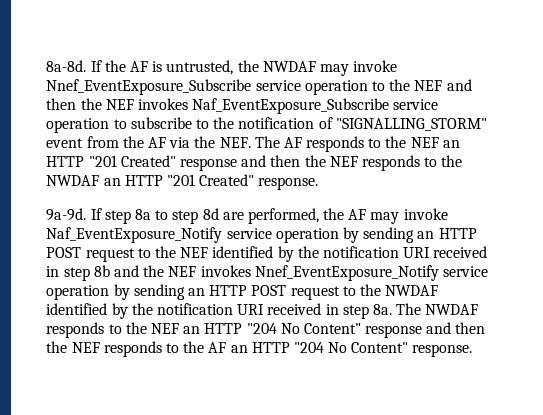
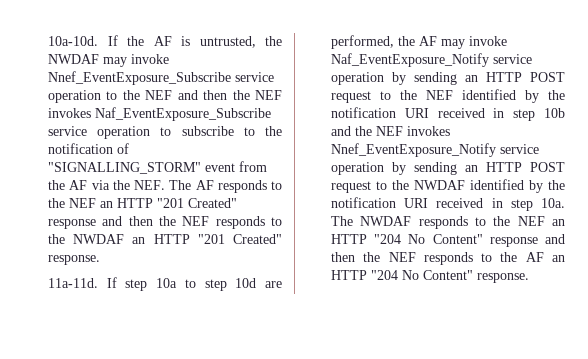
- 8a-8d.
+ 10a-10d.
- 9a-9d.
+ 11a-11d.
- If step 8a to step 8d are performed, the AF may invoke Naf_EventExposure_Notify service operation by sending an HTTP POST request to the NEF identified by the notification URI received in step 8b and the NEF invokes Nnef_EventExposure_Notify service operation by sending an HTTP POST request to the NWDAF identified by the notification URI received in step 8a.
+ If step 10a to step 10d are performed, the AF may invoke Naf_EventExposure_Notify service operation by sending an HTTP POST request to the NEF identified by the notification URI received in step 10b and the NEF invokes Nnef_EventExposure_Notify service operation by sending an HTTP POST request to the NWDAF identified by the notification URI received in step 10a.

